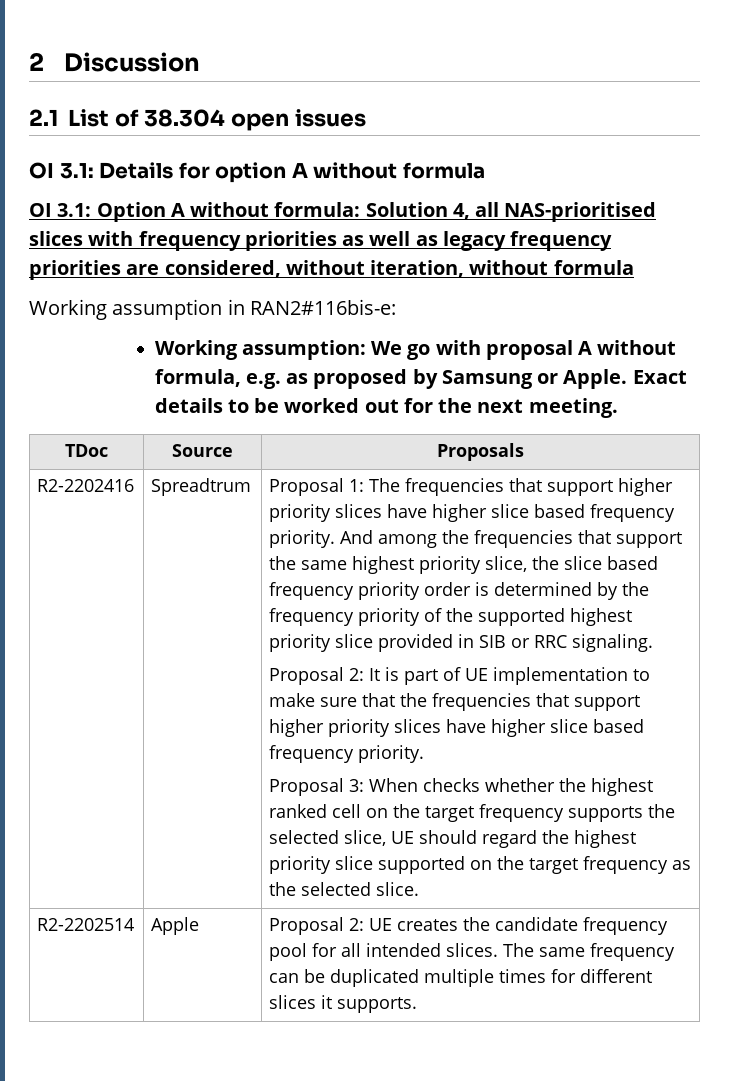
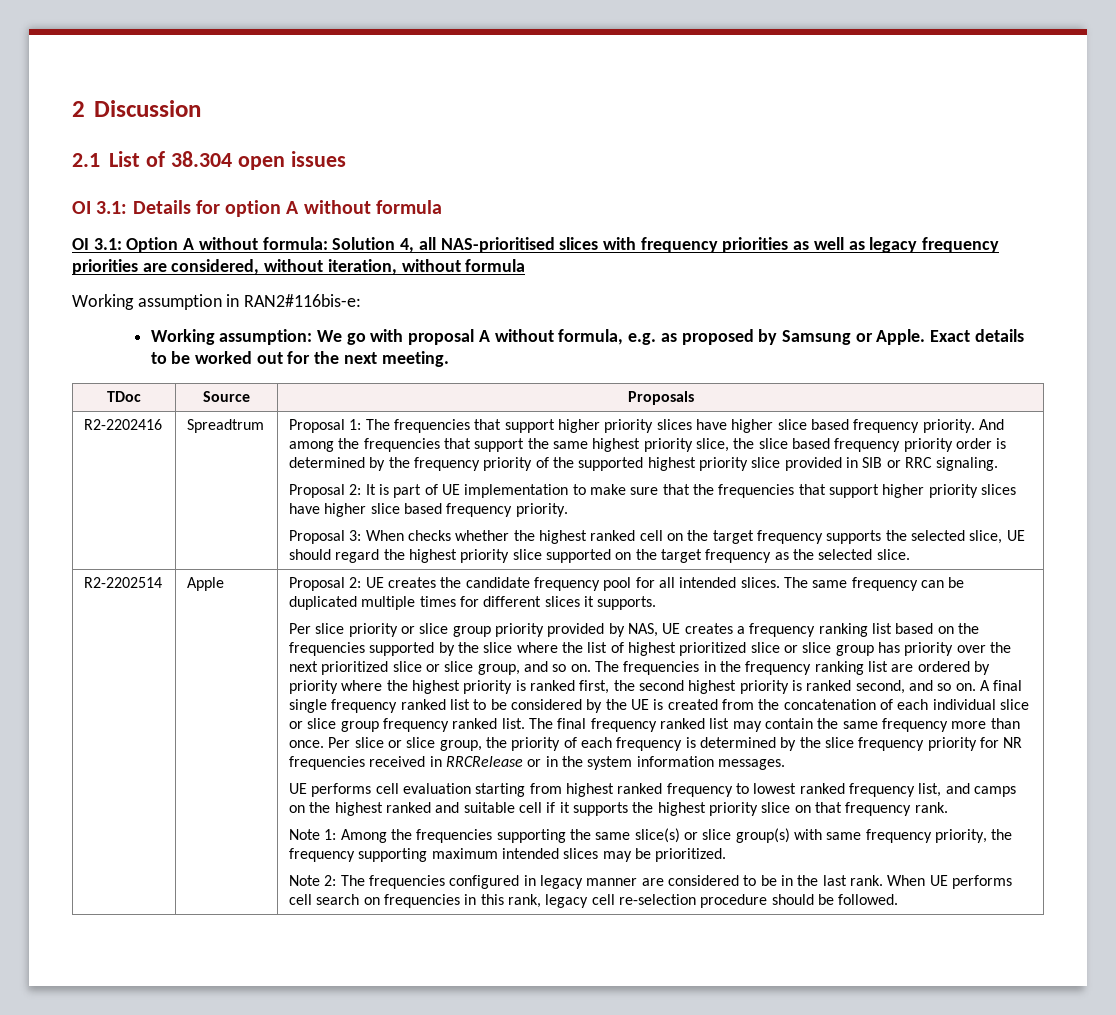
+ Per slice priority or slice group priority provided by NAS, UE creates a frequency ranking list based on the frequencies supported by the slice where the list of highest prioritized slice or slice group has priority over the next prioritized slice or slice group, and so on. The frequencies in the frequency ranking list are ordered by priority where the highest priority is ranked first, the second highest priority is ranked second, and so on. A final single frequency ranked list to be considered by the UE is created from the concatenation of each individual slice or slice group frequency ranked list. The final frequency ranked list may contain the same frequency more than once. Per slice or slice group, the priority of each frequency is determined by the slice frequency priority for NR frequencies received in RRCRelease or in the system information messages.
+ UE performs cell evaluation starting from highest ranked frequency to lowest ranked frequency list, and camps on the highest ranked and suitable cell if it supports the highest priority slice on that frequency rank.
+ Note 1: Among the frequencies supporting the same slice(s) or slice group(s) with same frequency priority, the frequency supporting maximum intended slices may be prioritized.
+ Note 2: The frequencies configured in legacy manner are considered to be in the last rank. When UE performs cell search on frequencies in this rank, legacy cell re-selection procedure should be followed.

